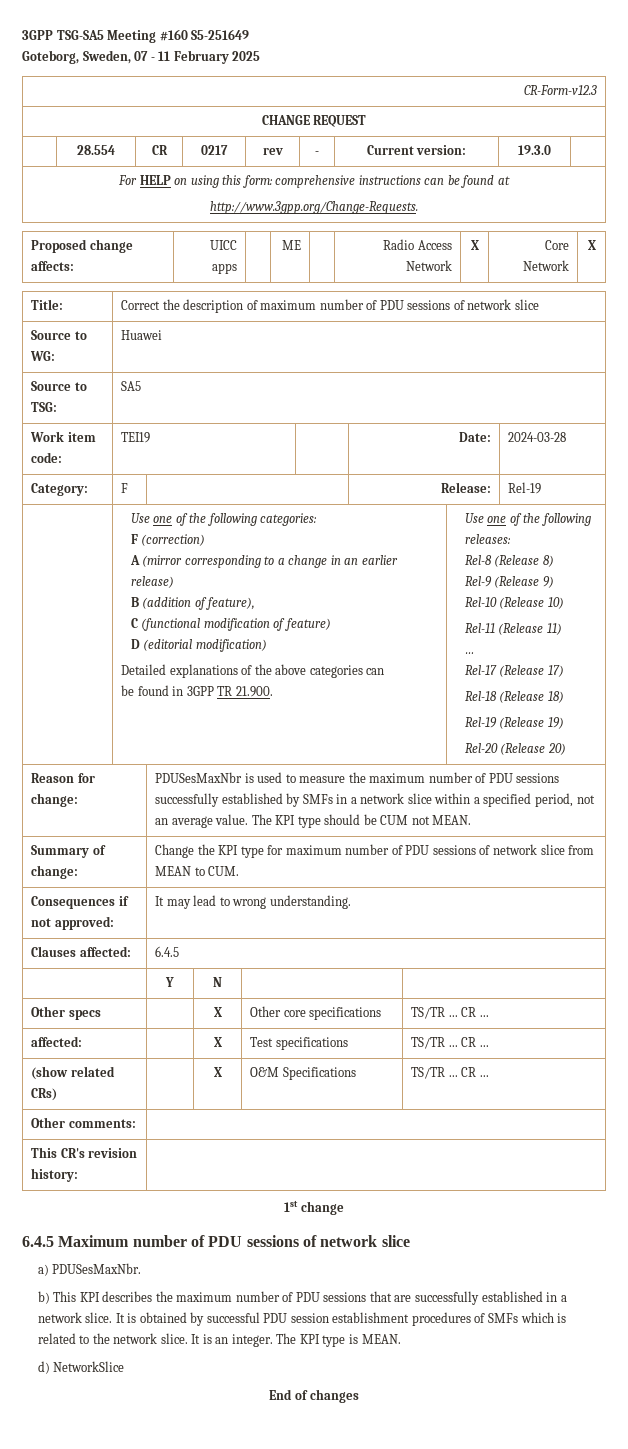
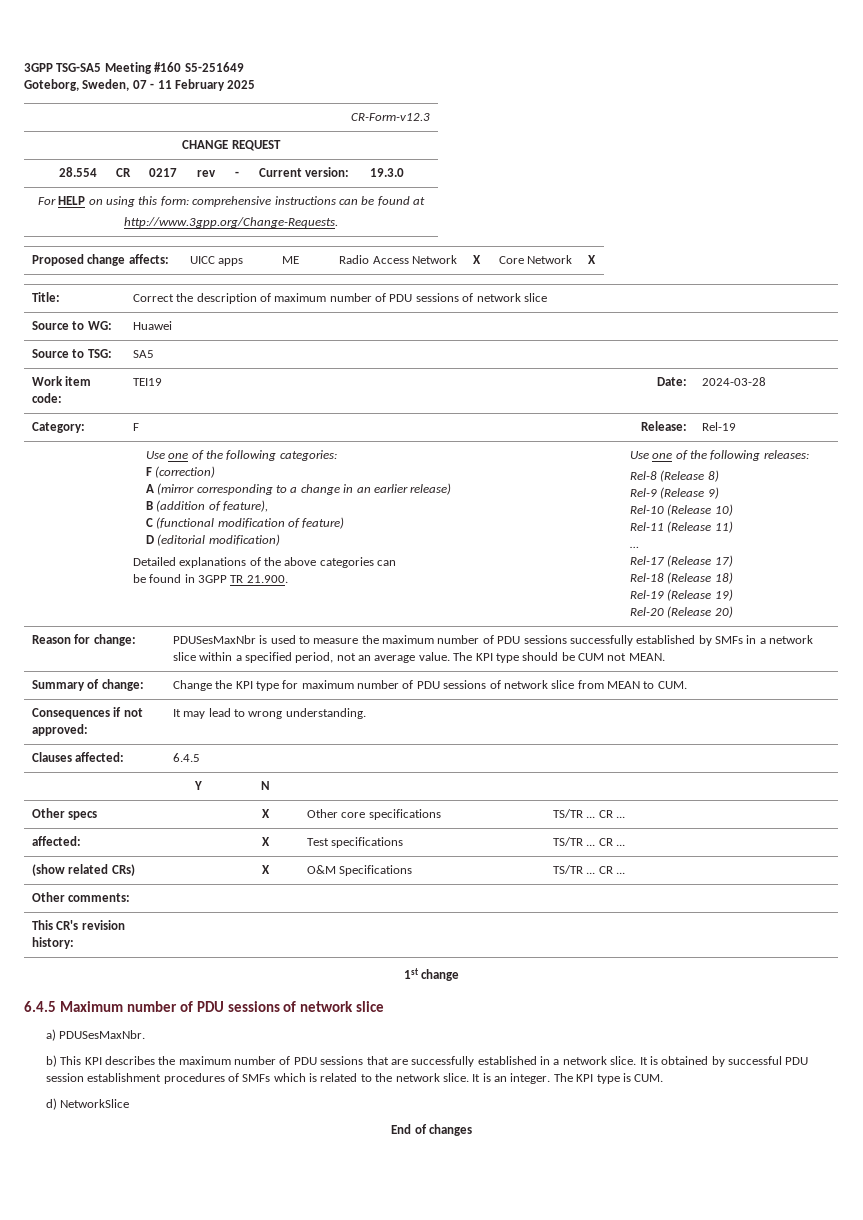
- The KPI type is MEAN.
+ The KPI type is CUM.

